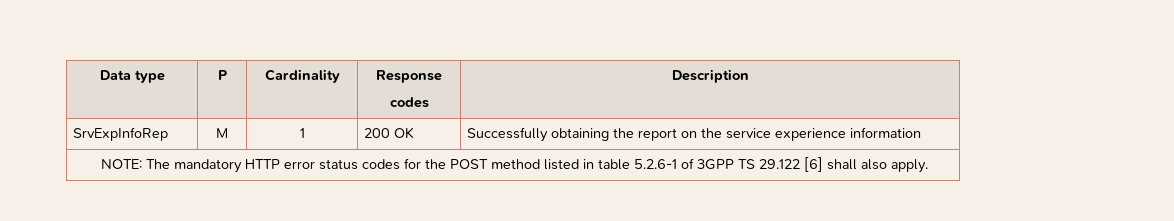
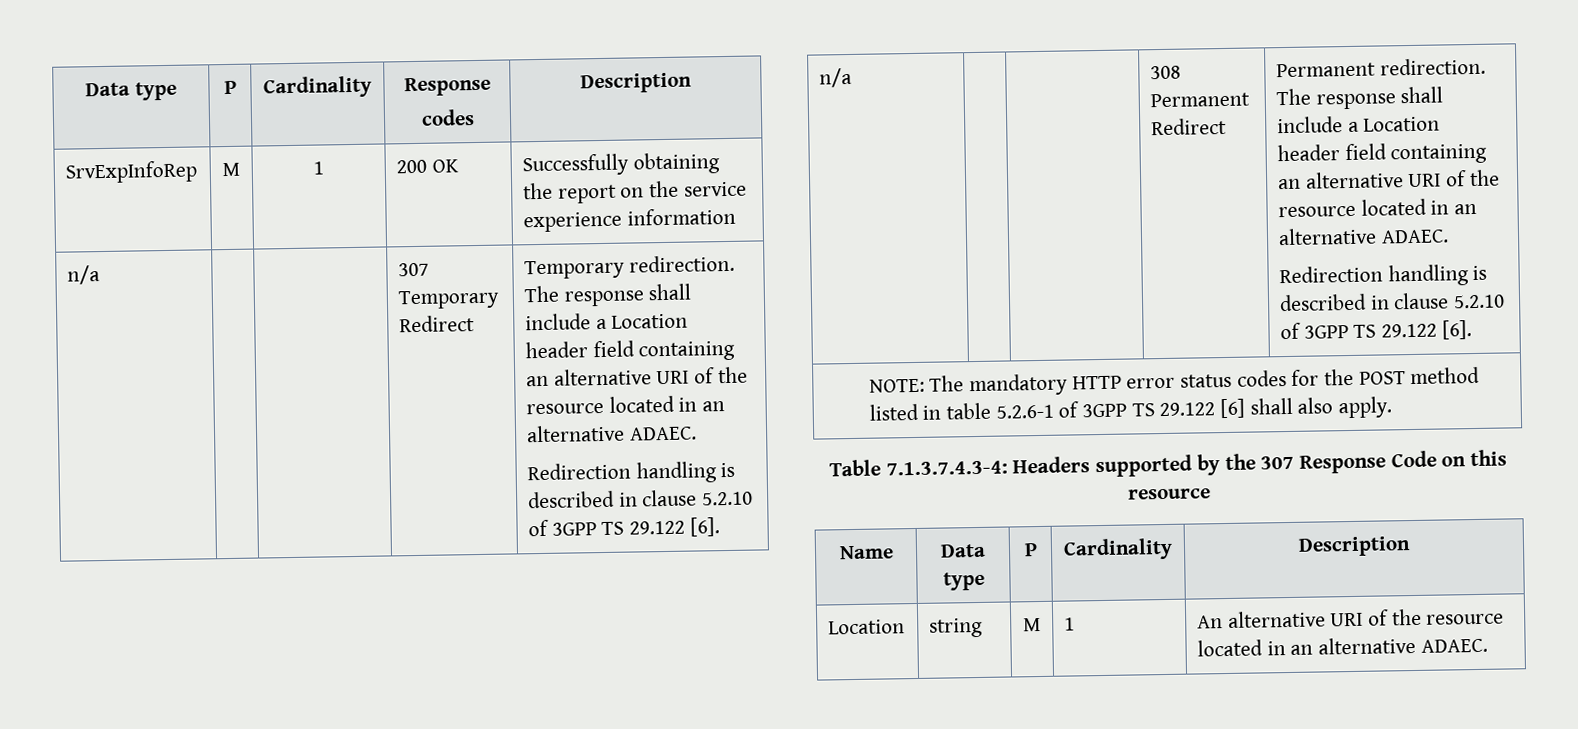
+ n/a | | | 307 Temporary Redirect | Temporary redirection. The response shall include a Location header field containing an alternative URI of the resource located in an alternative ADAEC.
+ Redirection handling is described in clause 5.2.10 of 3GPP TS 29.122 [6].
+ n/a | | | 308 Permanent Redirect | Permanent redirection. The response shall include a Location header field containing an alternative URI of the resource located in an alternative ADAEC.
+ Redirection handling is described in clause 5.2.10 of 3GPP TS 29.122 [6].
+ Table 7.1.3.7.4.3-4: Headers supported by the 307 Response Code on this resource
+ Name | Data type | P | Cardinality | Description
+ Location | string | M | 1 | An alternative URI of the resource located in an alternative ADAEC.

